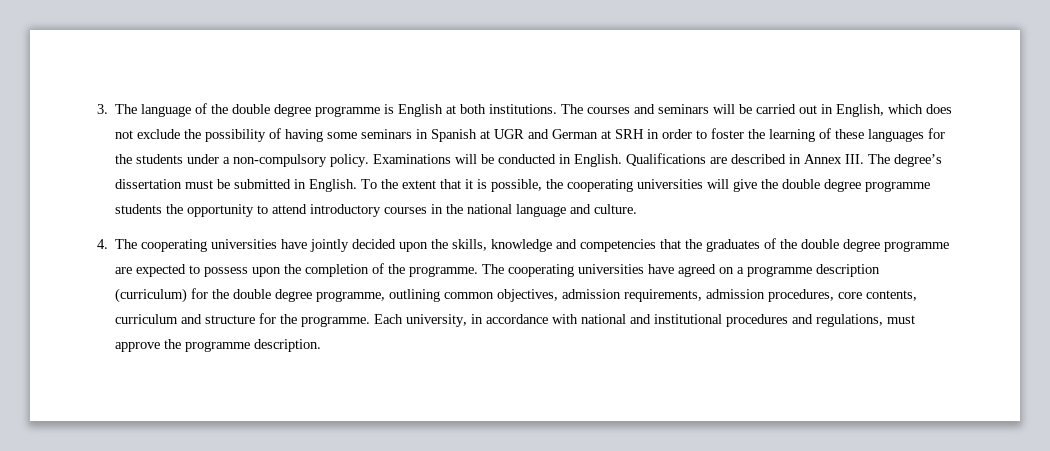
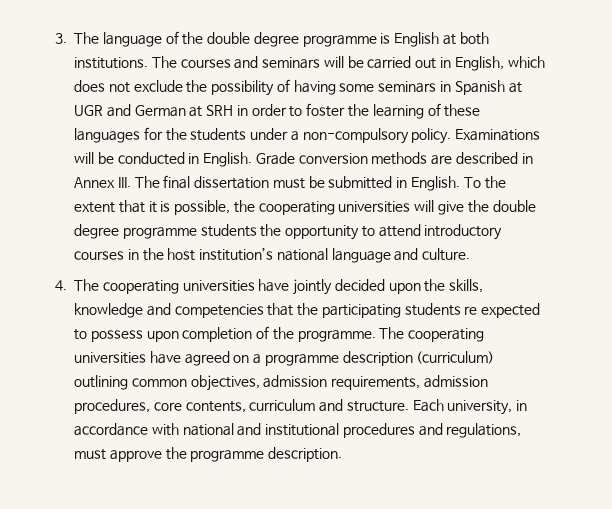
- Qualifications are described in Annex III. The degree’s dissertation must be submitted in English.
+ Grade conversion methods are described in Annex III. The final dissertation must be submitted in English.
- To the extent that it is possible, the cooperating universities will give the double degree programme students the opportunity to attend introductory courses in the national language and culture.
+ To the extent that it is possible, the cooperating universities will give the double degree programme students the opportunity to attend introductory courses in the host institution’s national language and culture.
- 4. The cooperating universities have jointly decided upon the skills, knowledge and competencies that the graduates of the double degree programme are expected to possess upon the completion of the programme.
+ 4. The cooperating universities have jointly decided upon the skills, knowledge and competencies that the participating students re expected to possess upon completion of the programme.
- The cooperating universities have agreed on a programme description (curriculum) for the double degree programme, outlining common objectives, admission requirements, admission procedures, core contents, curriculum and structure for the programme.
+ The cooperating universities have agreed on a programme description (curriculum) outlining common objectives, admission requirements, admission procedures, core contents, curriculum and structure.

